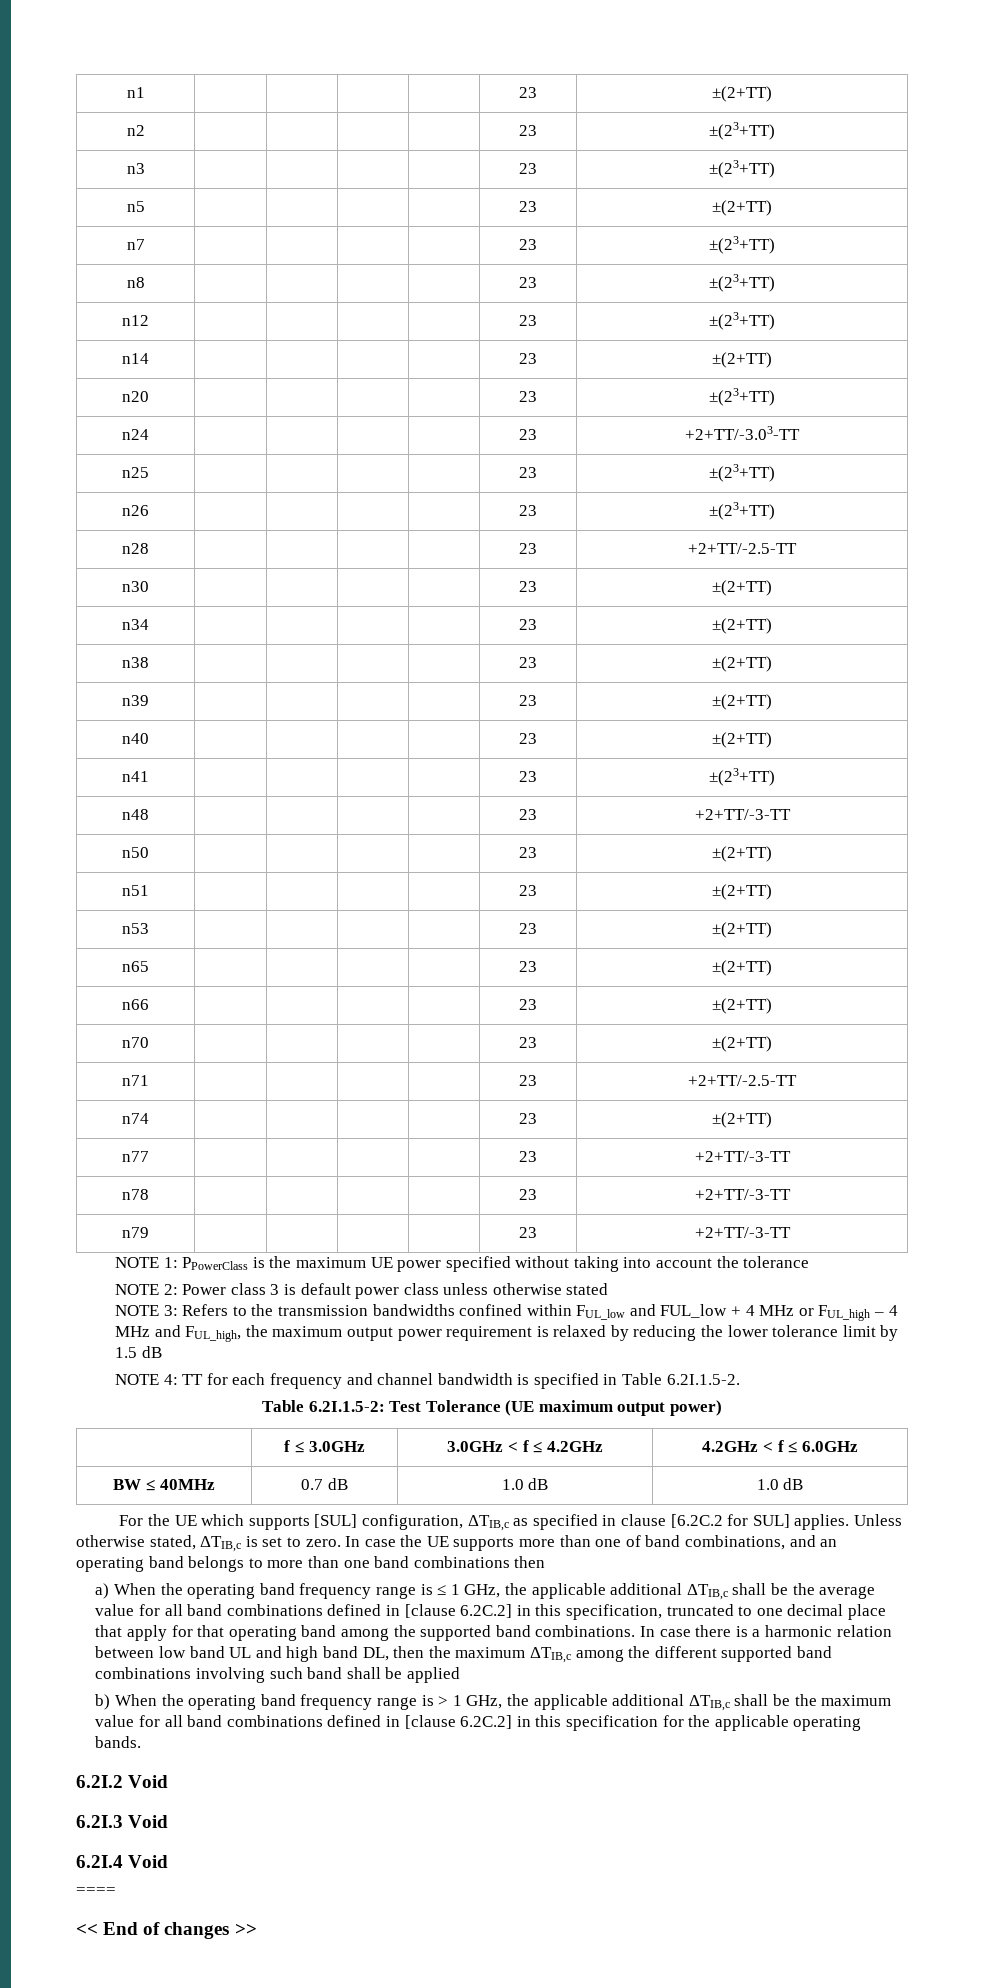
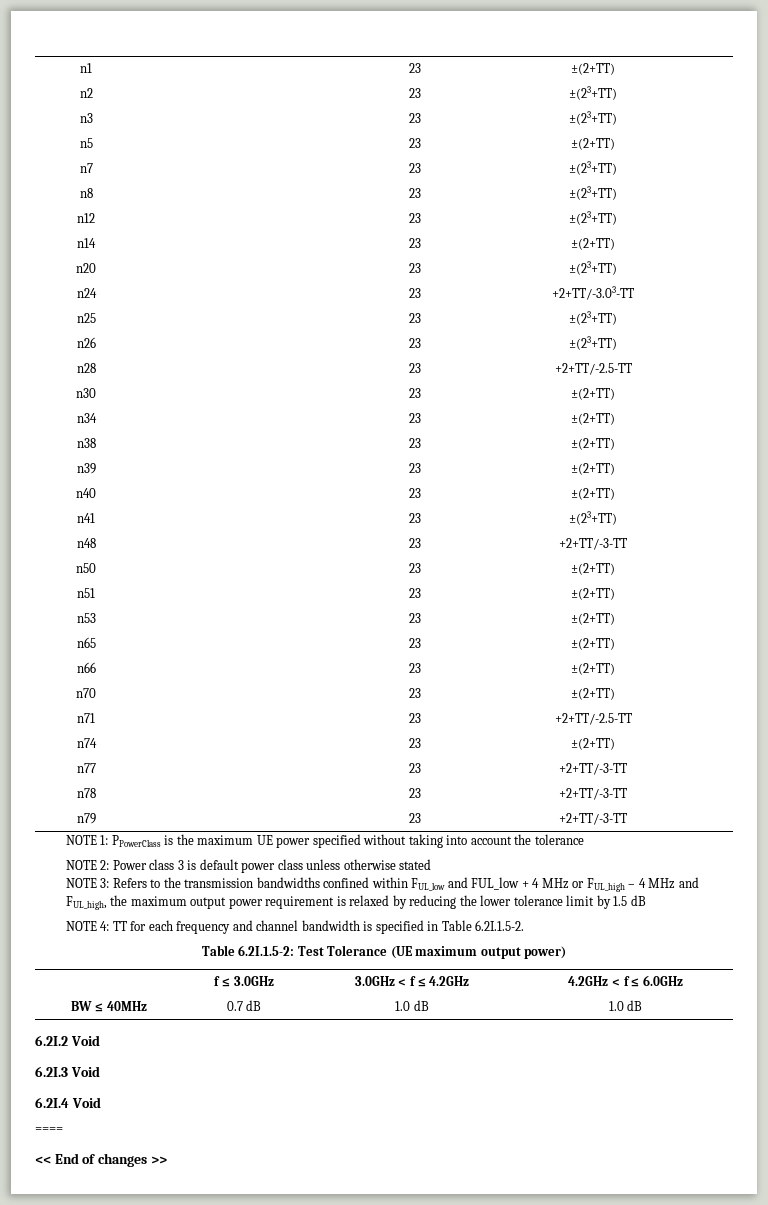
- For the UE which supports [SUL] configuration, ΔTIB,c as specified in clause [6.2C.2 for SUL] applies. Unless otherwise stated, ΔTIB,c is set to zero. In case the UE supports more than one of band combinations, and an operating band belongs to more than one band combinations then
- a) When the operating band frequency range is ≤ 1 GHz, the applicable additional ΔTIB,c shall be the average value for all band combinations defined in [clause 6.2C.2] in this specification, truncated to one decimal place that apply for that operating band among the supported band combinations. In case there is a harmonic relation between low band UL and high band DL, then the maximum ΔTIB,c among the different supported band combinations involving such band shall be applied
- b) When the operating band frequency range is > 1 GHz, the applicable additional ΔTIB,c shall be the maximum value for all band combinations defined in [clause 6.2C.2] in this specification for the applicable operating bands.

